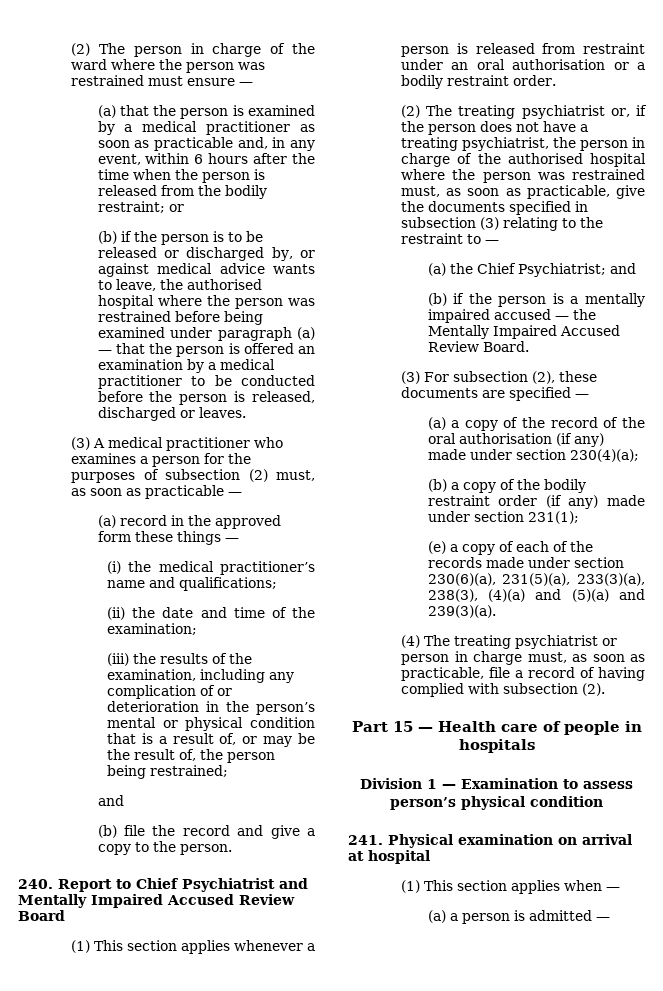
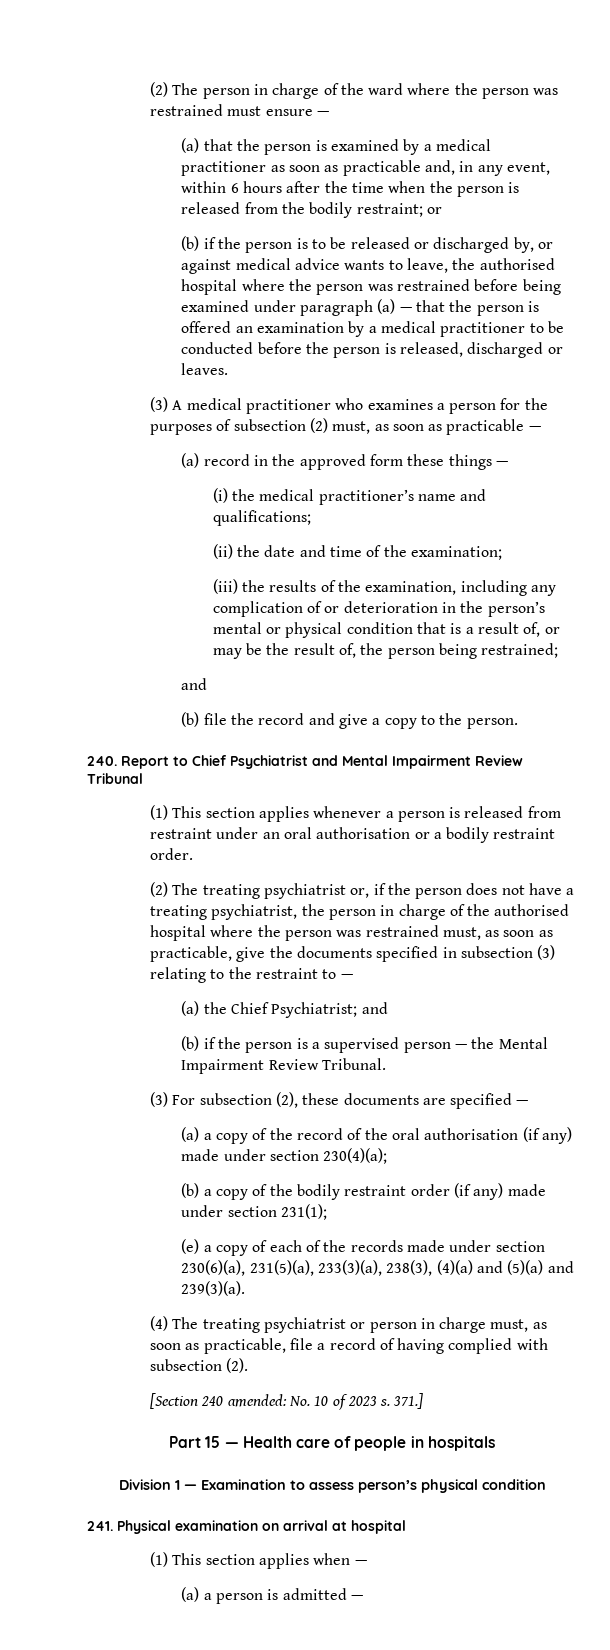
- 240. Report to Chief Psychiatrist and Mentally Impaired Accused Review Board
+ 240. Report to Chief Psychiatrist and Mental Impairment Review Tribunal
- (b) if the person is a mentally impaired accused — the Mentally Impaired Accused Review Board.
+ (b) if the person is a supervised person — the Mental Impairment Review Tribunal.
+ [Section 240 amended: No. 10 of 2023 s. 371.]

